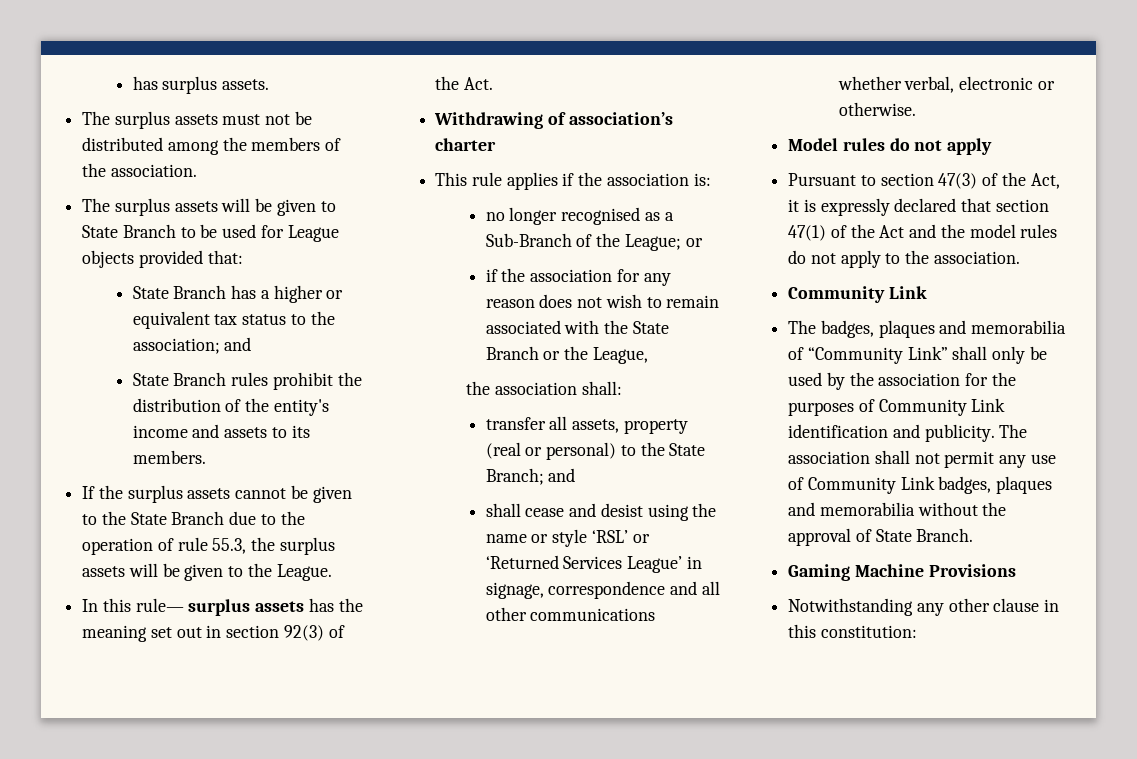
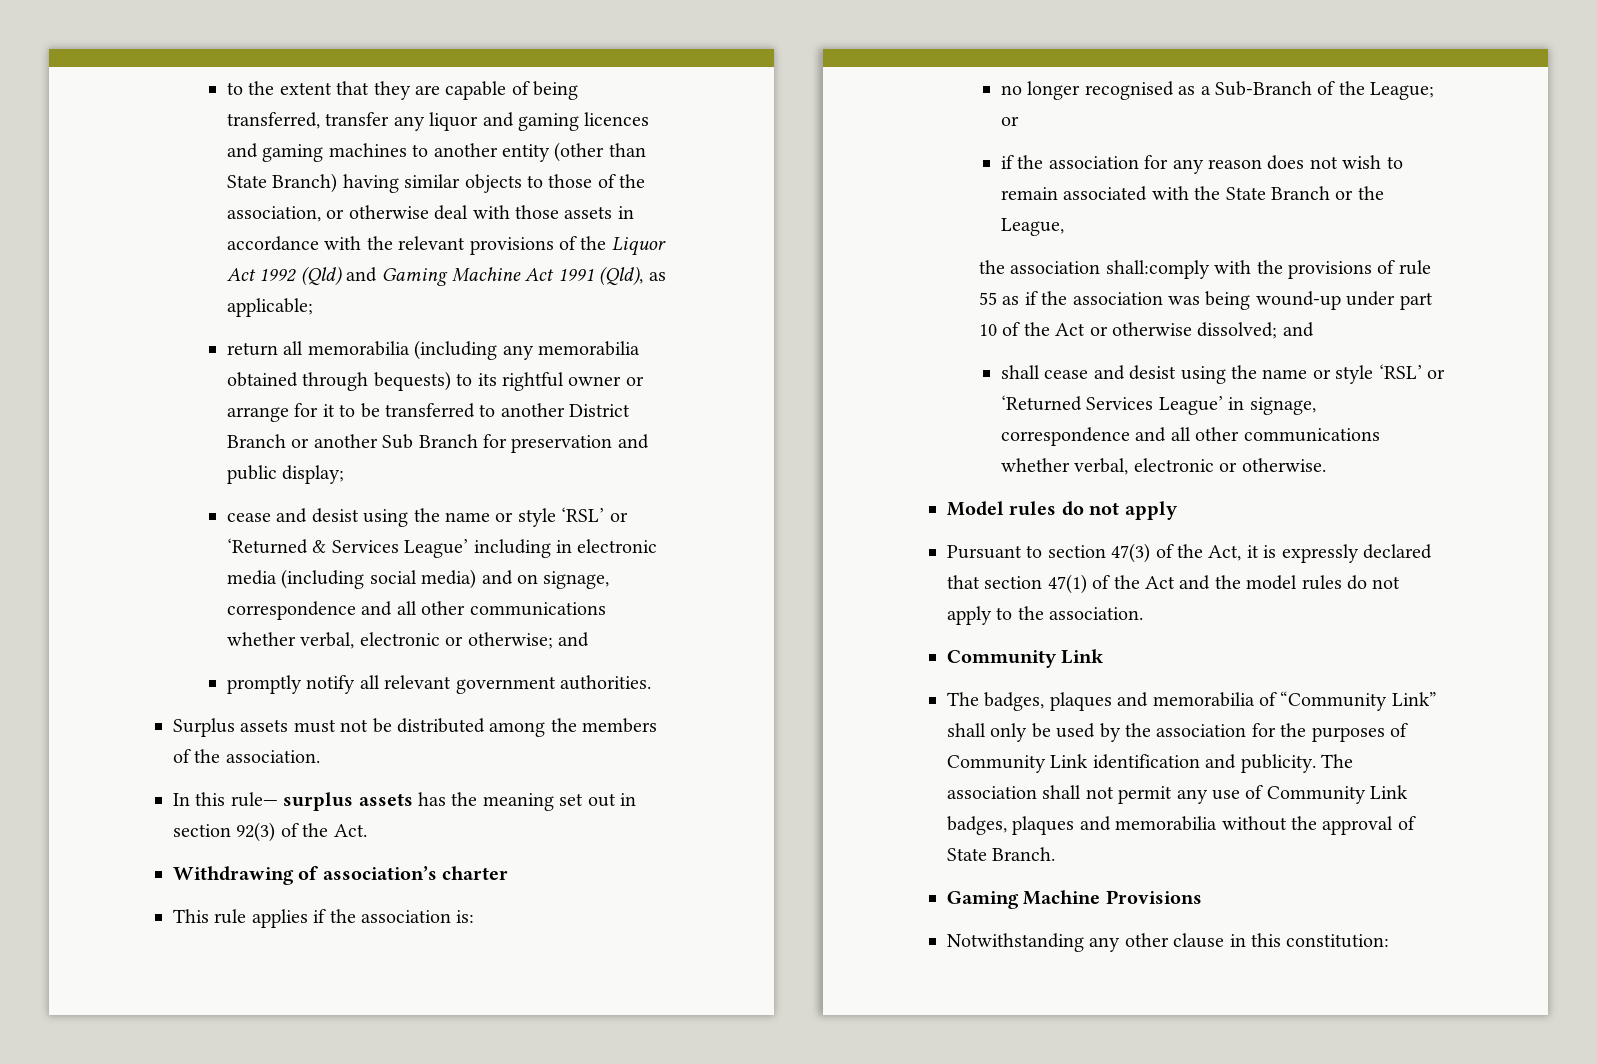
- has surplus assets.
- The surplus assets must not be distributed among the members of the association.
+ to the extent that they are capable of being transferred, transfer any liquor and gaming licences and gaming machines to another entity (other than State Branch) having similar objects to those of the association, or otherwise deal with those assets in accordance with the relevant provisions of the Liquor Act 1992 (Qld) and Gaming Machine Act 1991 (Qld), as applicable;
+ return all memorabilia (including any memorabilia obtained through bequests) to its rightful owner or arrange for it to be transferred to another District Branch or another Sub Branch for preservation and public display;
+ cease and desist using the name or style ‘RSL’ or ‘Returned & Services League’ including in electronic media (including social media) and on signage, correspondence and all other communications whether verbal, electronic or otherwise; and
+ promptly notify all relevant government authorities.
+ Surplus assets must not be distributed among the members of the association.
- The surplus assets will be given to State Branch to be used for League objects provided that:
- State Branch has a higher or equivalent tax status to the association; and
- State Branch rules prohibit the distribution of the entity's income and assets to its members.
- If the surplus assets cannot be given to the State Branch due to the operation of rule 55.3, the surplus assets will be given to the League.
- the association shall:
- transfer all assets, property (real or personal) to the State Branch; and
+ the association shall:comply with the provisions of rule 55 as if the association was being wound-up under part 10 of the Act or otherwise dissolved; and

